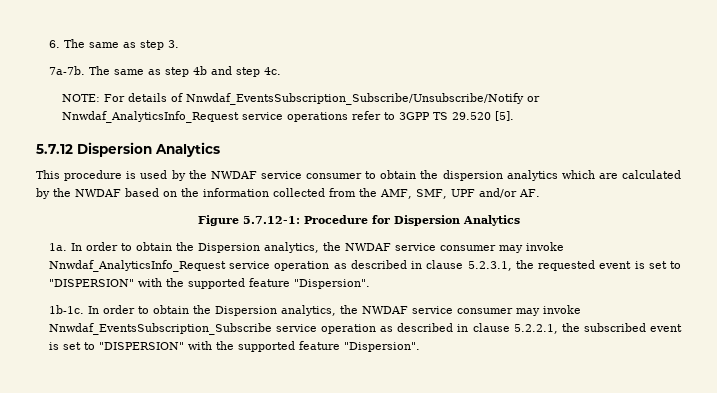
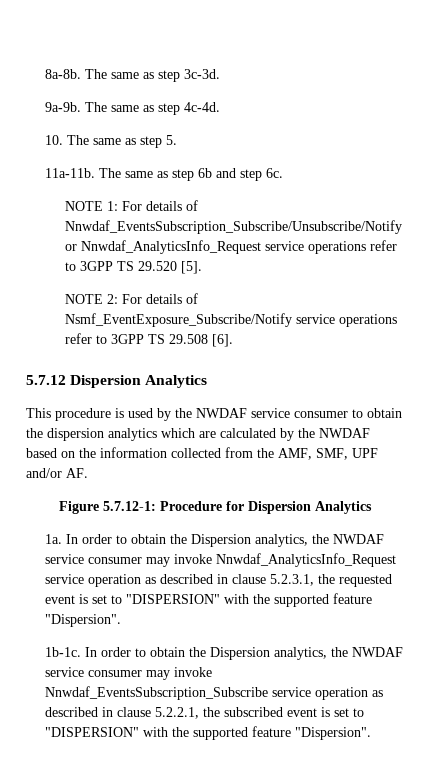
- 6. The same as step 3.
- 7a-7b. The same as step 4b and step 4c.
- NOTE: For details of Nnwdaf_EventsSubscription_Subscribe/Unsubscribe/Notify or Nnwdaf_AnalyticsInfo_Request service operations refer to 3GPP TS 29.520 [5].
+ 8a-8b. The same as step 3c-3d.
+ 9a-9b. The same as step 4c-4d.
+ 10. The same as step 5.
+ 11a-11b. The same as step 6b and step 6c.
+ NOTE 1: For details of Nnwdaf_EventsSubscription_Subscribe/Unsubscribe/Notify or Nnwdaf_AnalyticsInfo_Request service operations refer to 3GPP TS 29.520 [5].
+ NOTE 2: For details of Nsmf_EventExposure_Subscribe/Notify service operations refer to 3GPP TS 29.508 [6].

